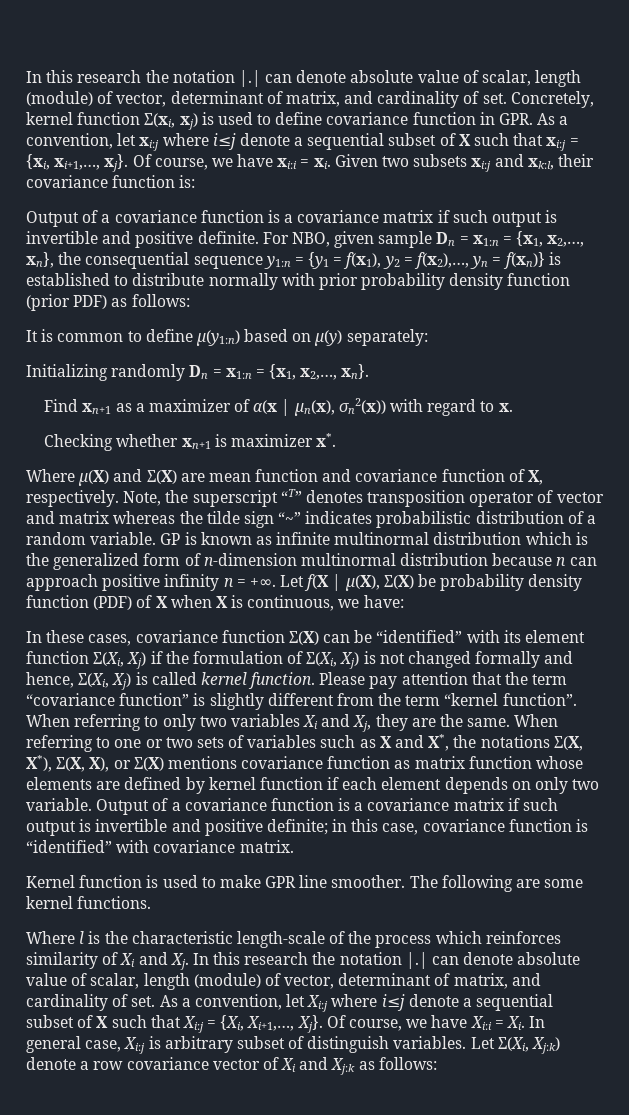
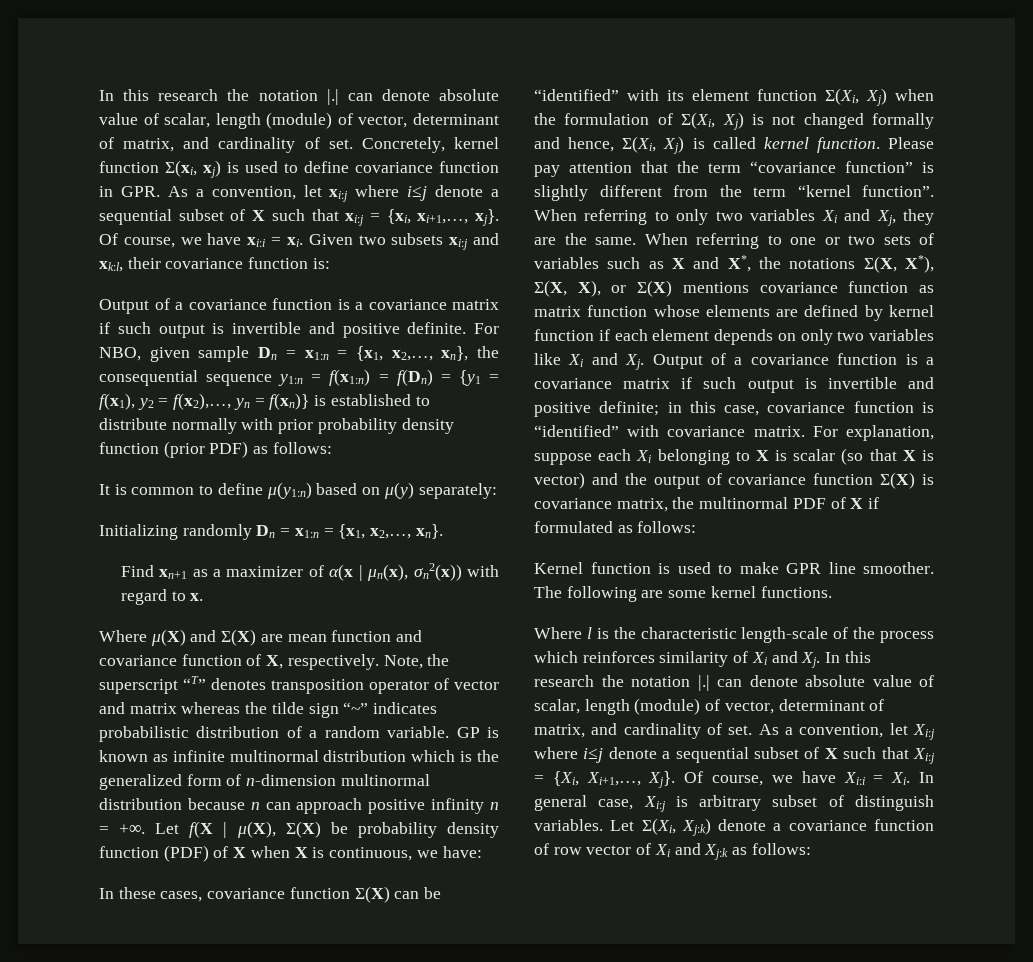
- For NBO, given sample Dn = x1:n = {x1, x2,…, xn}, the consequential sequence y1:n = {y1 = f(x1), y2 = f(x2),…, yn = f(xn)} is established to distribute normally with prior probability density function (prior PDF) as follows:
+ For NBO, given sample Dn = x1:n = {x1, x2,…, xn}, the consequential sequence y1:n = f(x1:n) = f(Dn) = {y1 = f(x1), y2 = f(x2),…, yn = f(xn)} is established to distribute normally with prior probability density function (prior PDF) as follows:
- Checking whether xn+1 is maximizer x*.
- In these cases, covariance function Σ(X) can be “identified” with its element function Σ(Xi, Xj) if the formulation of Σ(Xi, Xj) is not changed formally and hence, Σ(Xi, Xj) is called kernel function.
+ In these cases, covariance function Σ(X) can be “identified” with its element function Σ(Xi, Xj) when the formulation of Σ(Xi, Xj) is not changed formally and hence, Σ(Xi, Xj) is called kernel function.
- When referring to one or two sets of variables such as X and X*, the notations Σ(X, X*), Σ(X, X), or Σ(X) mentions covariance function as matrix function whose elements are defined by kernel function if each element depends on only two variable. Output of a covariance function is a covariance matrix if such output is invertible and positive definite;
+ When referring to one or two sets of variables such as X and X*, the notations Σ(X, X*), Σ(X, X), or Σ(X) mentions covariance function as matrix function whose elements are defined by kernel function if each element depends on only two variables like Xi and Xj. Output of a covariance function is a covariance matrix if such output is invertible and positive definite;
+ For explanation, suppose each Xi belonging to X is scalar (so that X is vector) and the output of covariance function Σ(X) is covariance matrix, the multinormal PDF of X if formulated as follows:
- Let Σ(Xi, Xj:k) denote a row covariance vector of Xi and Xj:k as follows:
+ Let Σ(Xi, Xj:k) denote a covariance function of row vector of Xi and Xj:k as follows:

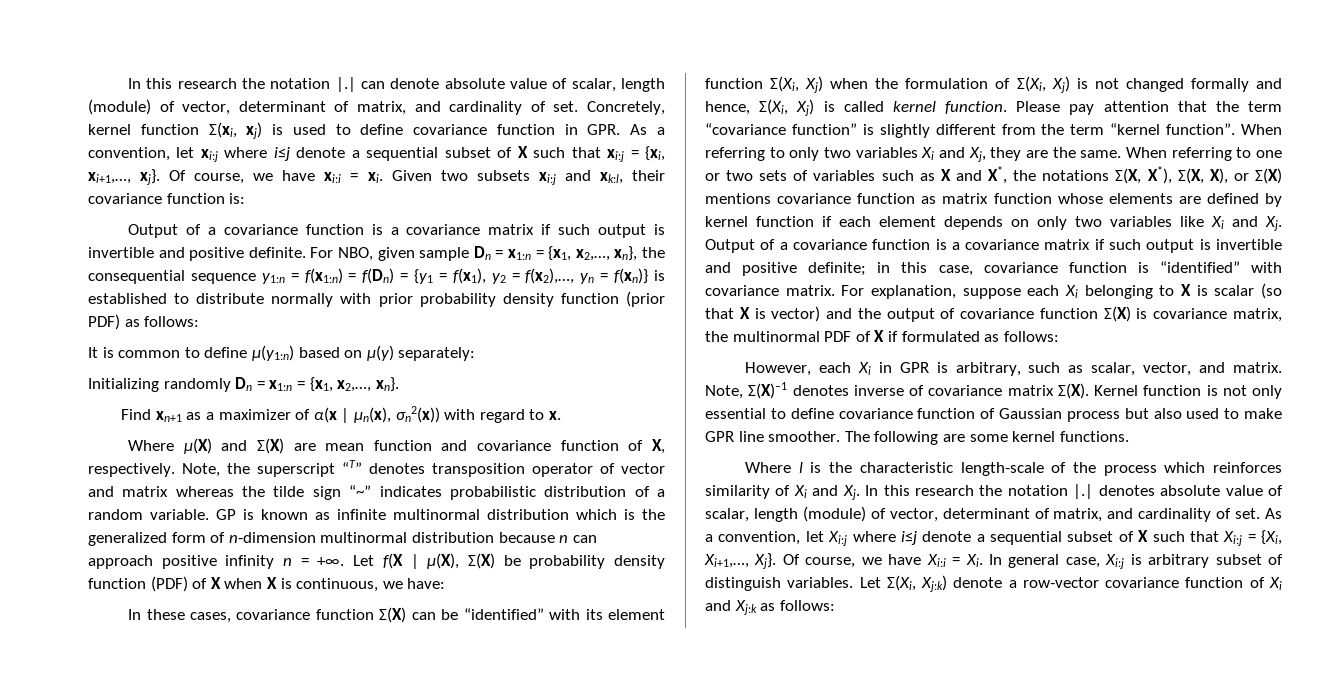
- Kernel function is used to make GPR line smoother.
+ However, each Xi in GPR is arbitrary, such as scalar, vector, and matrix. Note, Σ(X)–1 denotes inverse of covariance matrix Σ(X). Kernel function is not only essential to define covariance function of Gaussian process but also used to make GPR line smoother.
- Where l is the characteristic length-scale of the process which reinforces similarity of Xi and Xj. In this research the notation |.| can denote absolute value of scalar, length (module) of vector, determinant of matrix, and cardinality of set.
+ Where l is the characteristic length-scale of the process which reinforces similarity of Xi and Xj. In this research the notation |.| denotes absolute value of scalar, length (module) of vector, determinant of matrix, and cardinality of set.
- Let Σ(Xi, Xj:k) denote a covariance function of row vector of Xi and Xj:k as follows:
+ Let Σ(Xi, Xj:k) denote a row-vector covariance function of Xi and Xj:k as follows:

